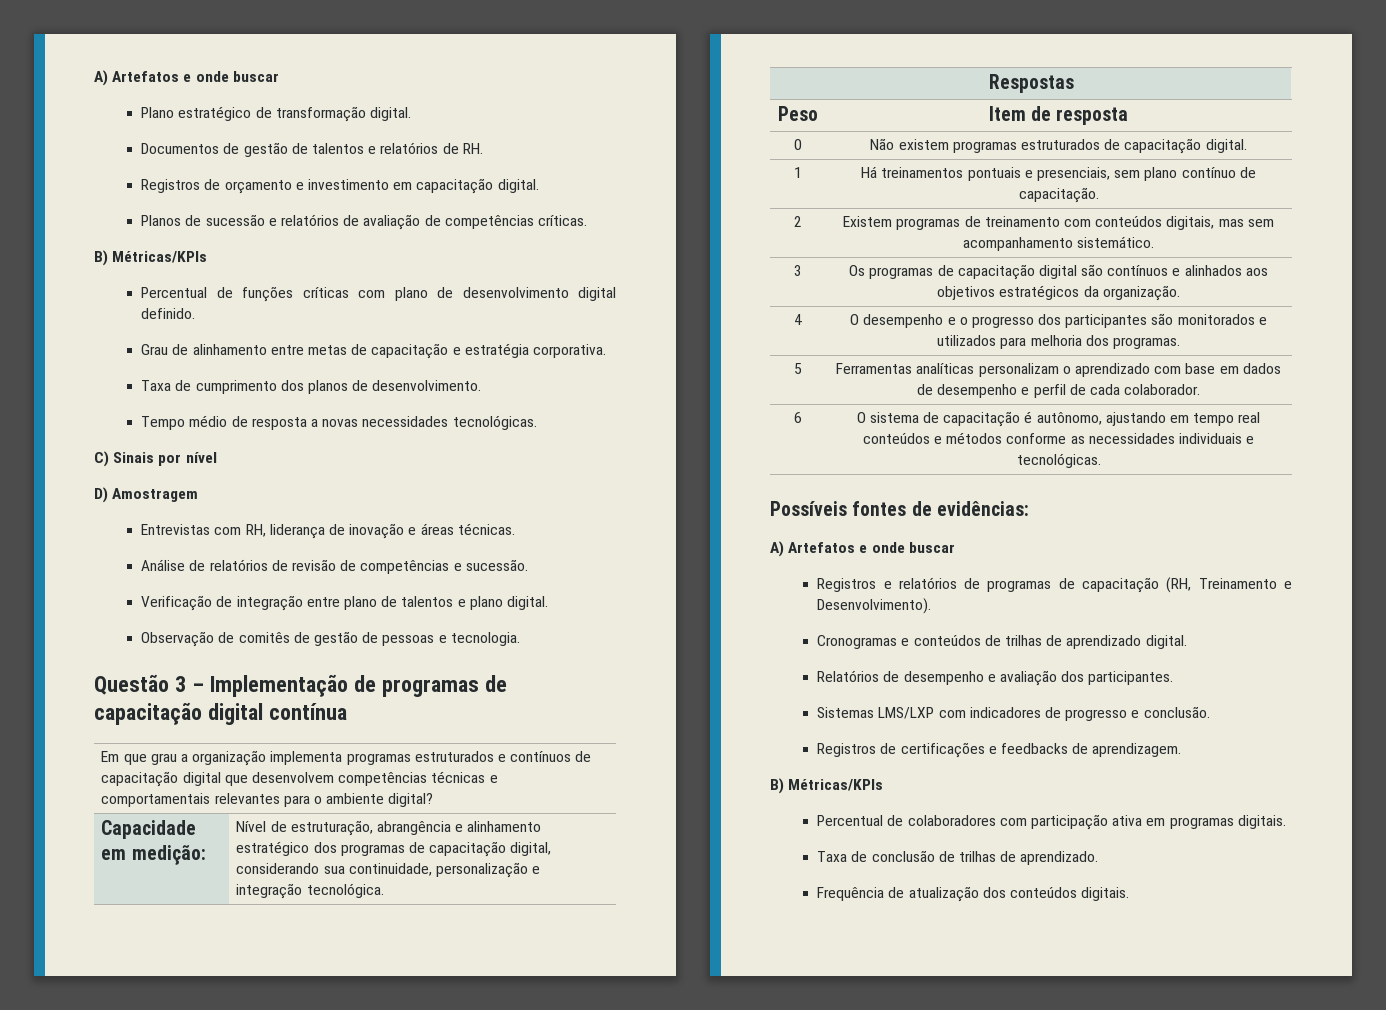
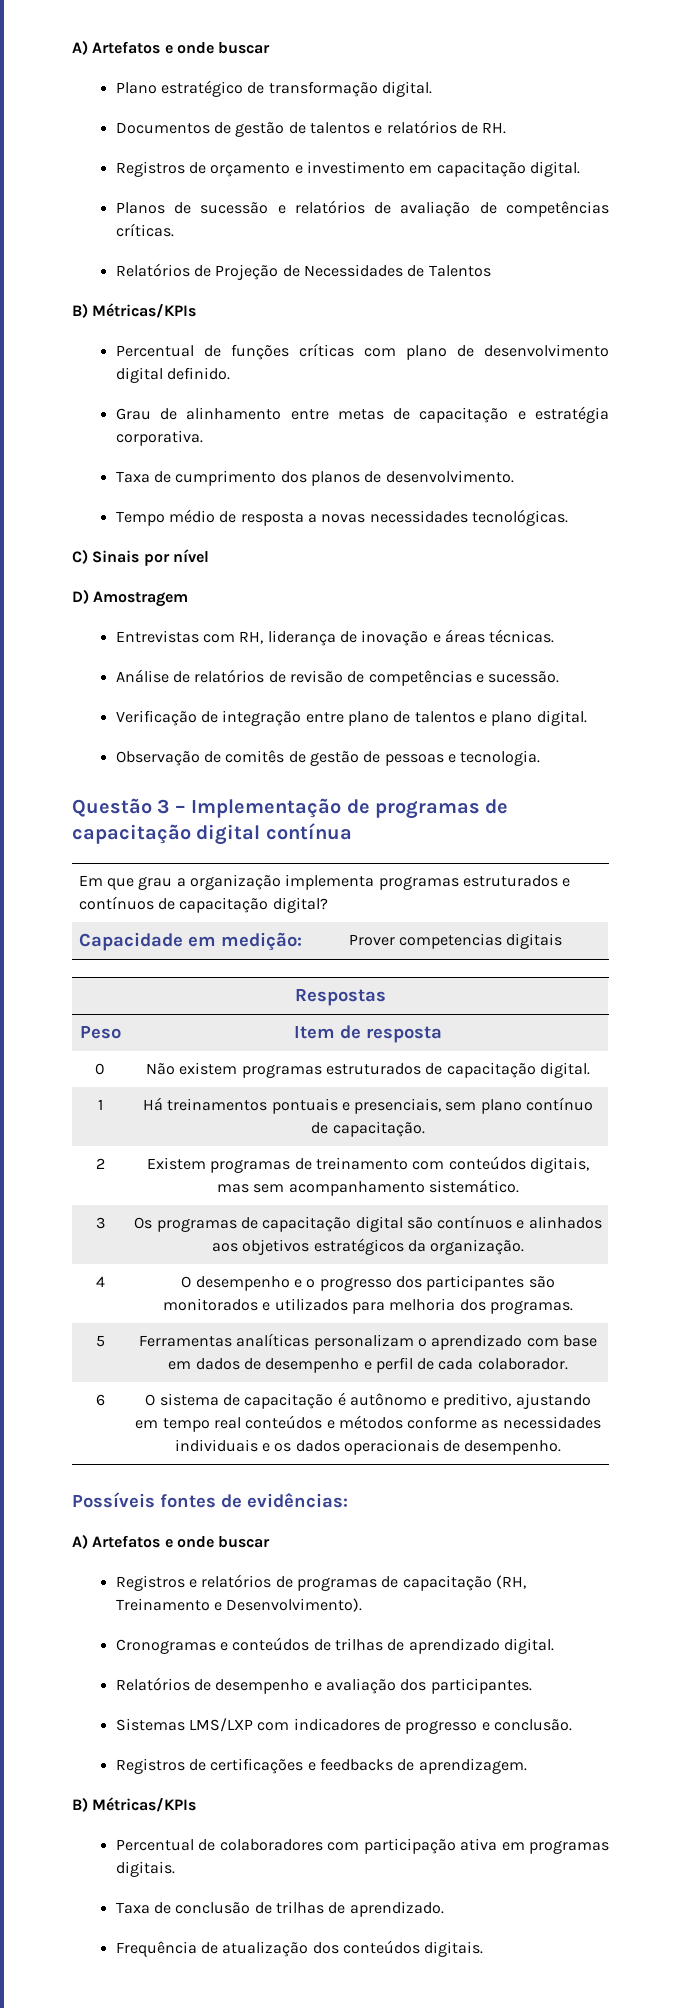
+ Relatórios de Projeção de Necessidades de Talentos
- Em que grau a organização implementa programas estruturados e contínuos de capacitação digital que desenvolvem competências técnicas e comportamentais relevantes para o ambiente digital?
- Capacidade em medição: | Nível de estruturação, abrangência e alinhamento estratégico dos programas de capacitação digital, considerando sua continuidade, personalização e integração tecnológica.
+ Em que grau a organização implementa programas estruturados e contínuos de capacitação digital?
+ Capacidade em medição: | Prover competencias digitais
- 6 | O sistema de capacitação é autônomo, ajustando em tempo real conteúdos e métodos conforme as necessidades individuais e tecnológicas.
+ 6 | O sistema de capacitação é autônomo e preditivo, ajustando em tempo real conteúdos e métodos conforme as necessidades individuais e os dados operacionais de desempenho.

